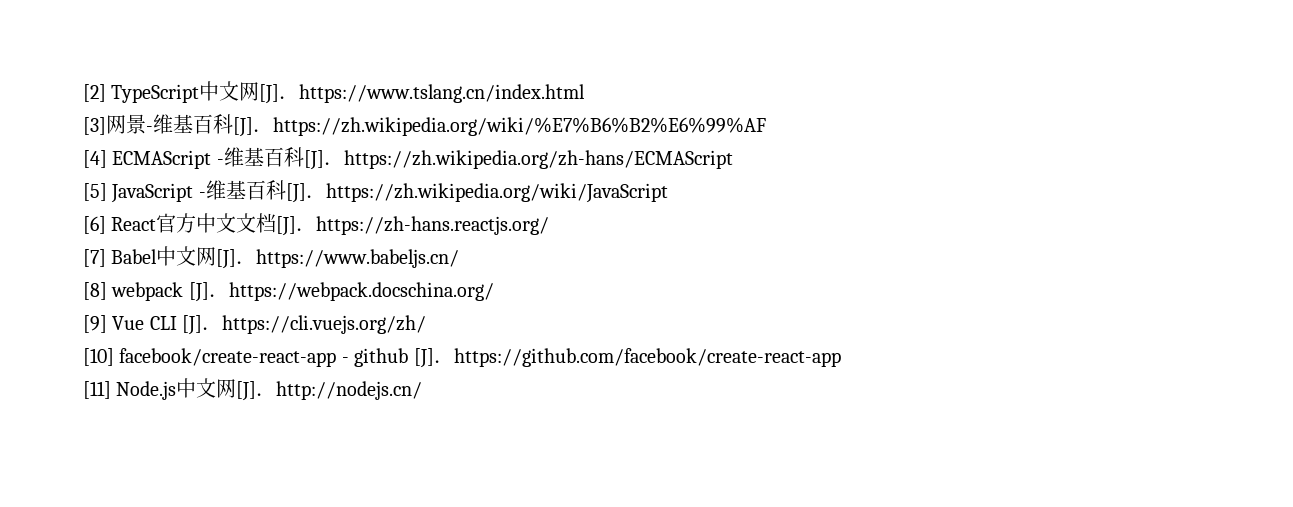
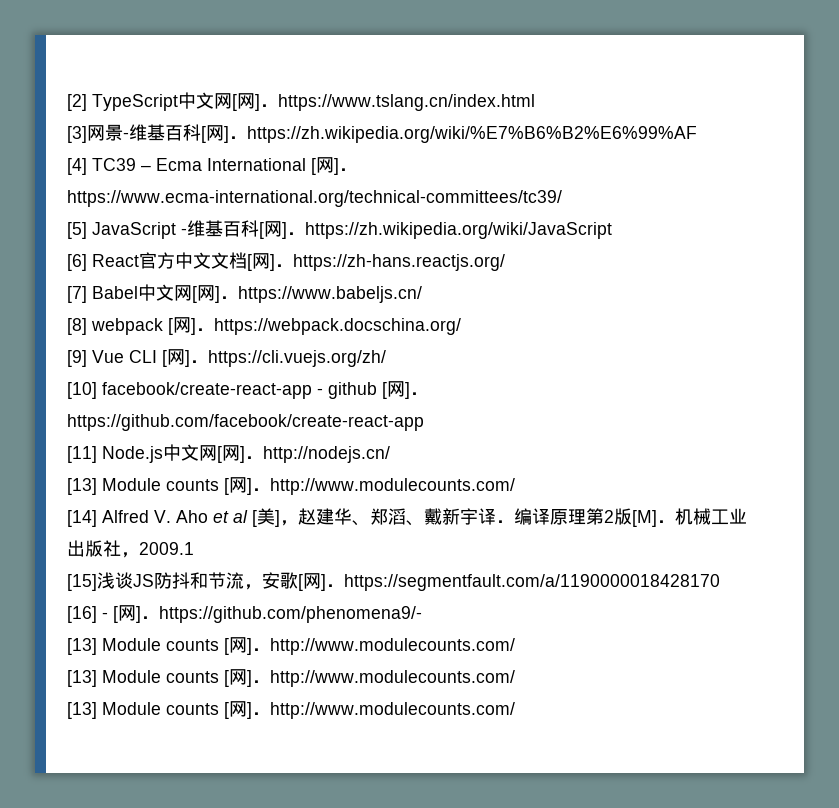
- [2] TypeScript中文网[J]．https://www.tslang.cn/index.html
+ [2] TypeScript中文网[网]．https://www.tslang.cn/index.html
- [3]网景-维基百科[J]．https://zh.wikipedia.org/wiki/%E7%B6%B2%E6%99%AF
+ [3]网景-维基百科[网]．https://zh.wikipedia.org/wiki/%E7%B6%B2%E6%99%AF
- [4] ECMAScript -维基百科[J]．https://zh.wikipedia.org/zh-hans/ECMAScript
+ [4] TC39 – Ecma International [网]．https://www.ecma-international.org/technical-committees/tc39/
- [5] JavaScript -维基百科[J]．https://zh.wikipedia.org/wiki/JavaScript
+ [5] JavaScript -维基百科[网]．https://zh.wikipedia.org/wiki/JavaScript
- [6] React官方中文文档[J]．https://zh-hans.reactjs.org/
+ [6] React官方中文文档[网]．https://zh-hans.reactjs.org/
- [7] Babel中文网[J]．https://www.babeljs.cn/
+ [7] Babel中文网[网]．https://www.babeljs.cn/
- [8] webpack [J]．https://webpack.docschina.org/
+ [8] webpack [网]．https://webpack.docschina.org/
- [9] Vue CLI [J]．https://cli.vuejs.org/zh/
+ [9] Vue CLI [网]．https://cli.vuejs.org/zh/
- [10] facebook/create-react-app - github [J]．https://github.com/facebook/create-react-app
+ [10] facebook/create-react-app - github [网]．https://github.com/facebook/create-react-app
- [11] Node.js中文网[J]．http://nodejs.cn/
+ [11] Node.js中文网[网]．http://nodejs.cn/
+ [13] Module counts [网]．http://www.modulecounts.com/
+ [14] Alfred V. Aho et al [美]，赵建华、郑滔、戴新宇译．编译原理第2版[M]．机械工业出版社，2009.1
+ [15]浅谈JS防抖和节流，安歌[网]．https://segmentfault.com/a/1190000018428170
+ [16] - [网]．https://github.com/phenomena9/-
+ [13] Module counts [网]．http://www.modulecounts.com/
+ [13] Module counts [网]．http://www.modulecounts.com/
+ [13] Module counts [网]．http://www.modulecounts.com/

